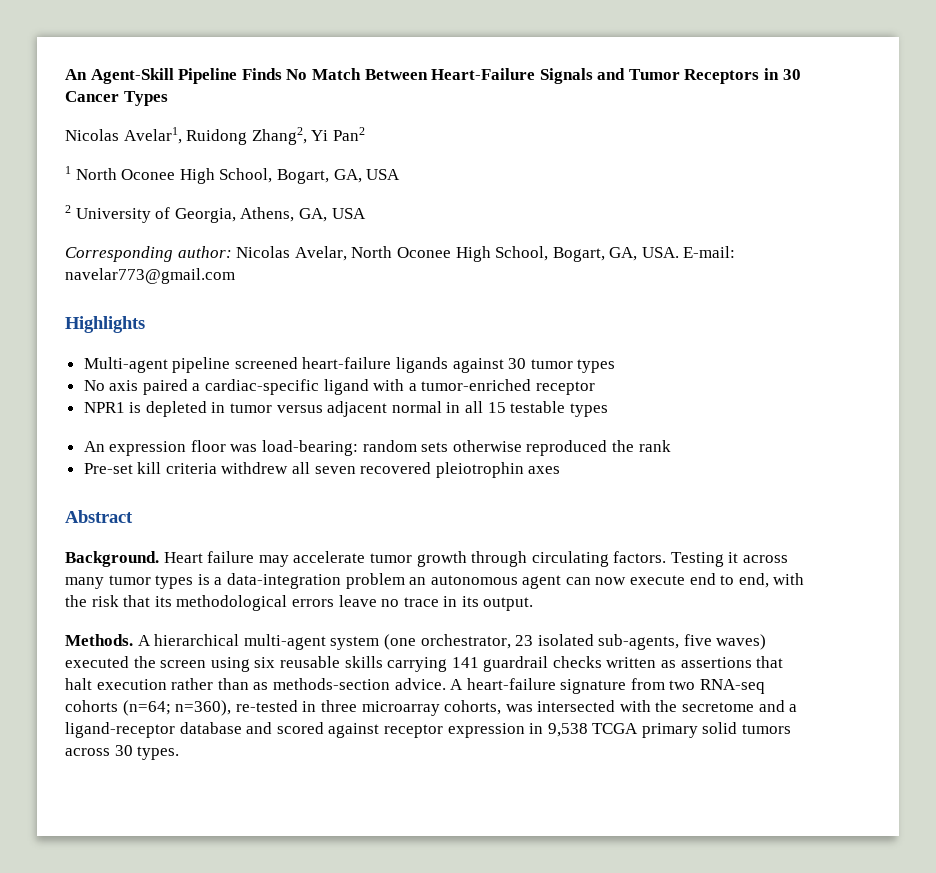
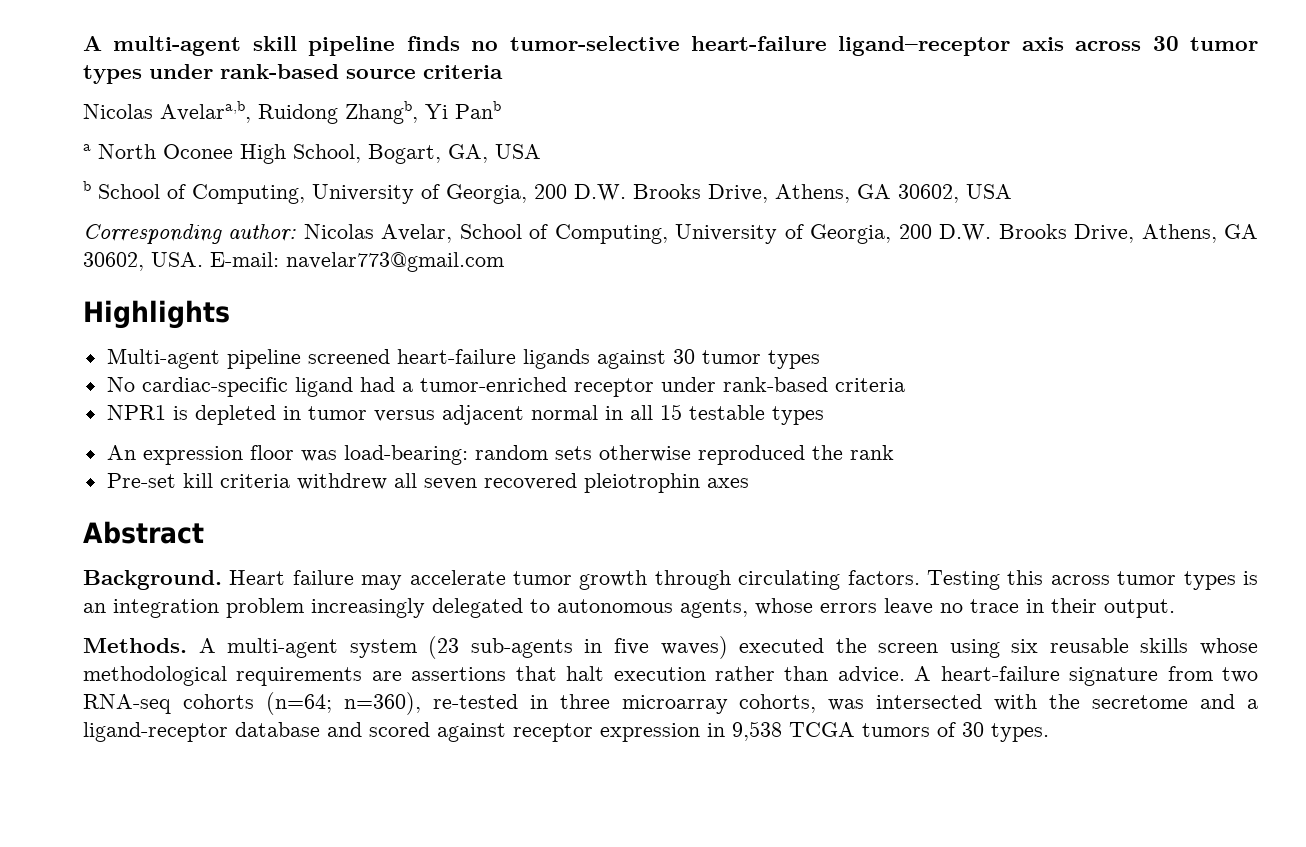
- An Agent-Skill Pipeline Finds No Match Between Heart-Failure Signals and Tumor Receptors in 30 Cancer Types
- Nicolas Avelar1, Ruidong Zhang2, Yi Pan2
- 1 North Oconee High School, Bogart, GA, USA
+ A multi-agent skill pipeline finds no tumor-selective heart-failure ligand–receptor axis across 30 tumor types under rank-based source criteria
+ Nicolas Avelara,b, Ruidong Zhangb, Yi Panb
+ a North Oconee High School, Bogart, GA, USA
- 2 University of Georgia, Athens, GA, USA
+ b School of Computing, University of Georgia, 200 D.W. Brooks Drive, Athens, GA 30602, USA
- Corresponding author: Nicolas Avelar, North Oconee High School, Bogart, GA, USA. E-mail: navelar773@gmail.com
+ Corresponding author: Nicolas Avelar, School of Computing, University of Georgia, 200 D.W. Brooks Drive, Athens, GA 30602, USA. E-mail: navelar773@gmail.com
- No axis paired a cardiac-specific ligand with a tumor-enriched receptor
+ No cardiac-specific ligand had a tumor-enriched receptor under rank-based criteria
- Testing it across many tumor types is a data-integration problem an autonomous agent can now execute end to end, with the risk that its methodological errors leave no trace in its output.
+ Testing this across tumor types is an integration problem increasingly delegated to autonomous agents, whose errors leave no trace in their output.
- A hierarchical multi-agent system (one orchestrator, 23 isolated sub-agents, five waves) executed the screen using six reusable skills carrying 141 guardrail checks written as assertions that halt execution rather than as methods-section advice.
+ A multi-agent system (23 sub-agents in five waves) executed the screen using six reusable skills whose methodological requirements are assertions that halt execution rather than advice.
- A heart-failure signature from two RNA-seq cohorts (n=64; n=360), re-tested in three microarray cohorts, was intersected with the secretome and a ligand-receptor database and scored against receptor expression in 9,538 TCGA primary solid tumors across 30 types.
+ A heart-failure signature from two RNA-seq cohorts (n=64; n=360), re-tested in three microarray cohorts, was intersected with the secretome and a ligand-receptor database and scored against receptor expression in 9,538 TCGA tumors of 30 types.

